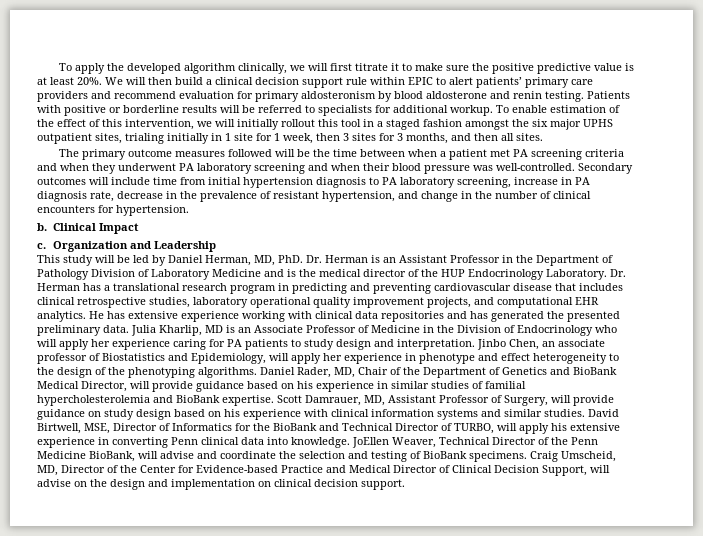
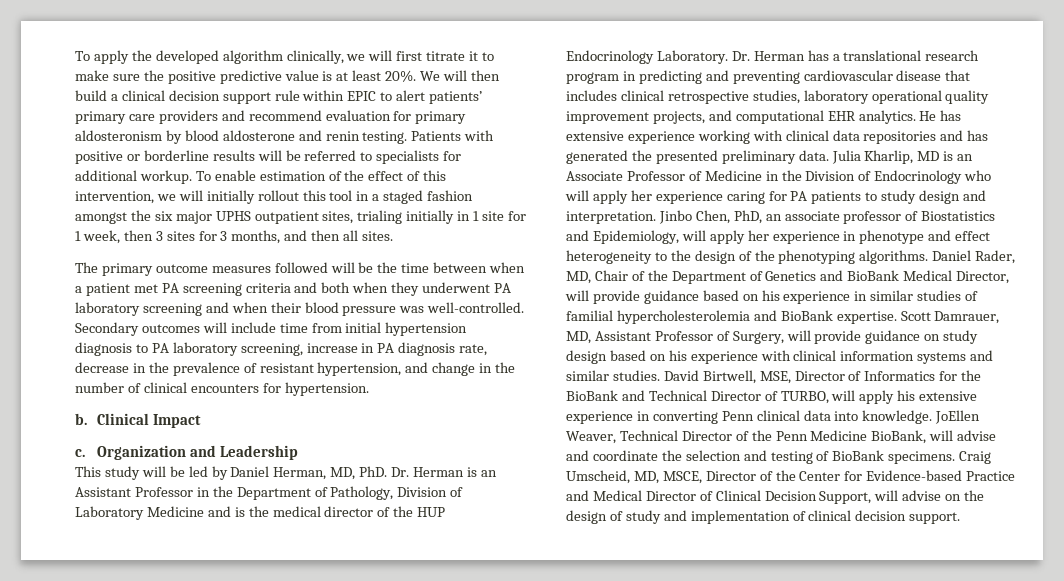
- The primary outcome measures followed will be the time between when a patient met PA screening criteria and when they underwent PA laboratory screening and when their blood pressure was well-controlled.
+ The primary outcome measures followed will be the time between when a patient met PA screening criteria and both when they underwent PA laboratory screening and when their blood pressure was well-controlled.
- This study will be led by Daniel Herman, MD, PhD. Dr. Herman is an Assistant Professor in the Department of Pathology Division of Laboratory Medicine and is the medical director of the HUP Endocrinology Laboratory.
+ This study will be led by Daniel Herman, MD, PhD. Dr. Herman is an Assistant Professor in the Department of Pathology, Division of Laboratory Medicine and is the medical director of the HUP Endocrinology Laboratory.
- Jinbo Chen, an associate professor of Biostatistics and Epidemiology, will apply her experience in phenotype and effect heterogeneity to the design of the phenotyping algorithms.
+ Jinbo Chen, PhD, an associate professor of Biostatistics and Epidemiology, will apply her experience in phenotype and effect heterogeneity to the design of the phenotyping algorithms.
- Craig Umscheid, MD, Director of the Center for Evidence-based Practice and Medical Director of Clinical Decision Support, will advise on the design and implementation on clinical decision support.
+ Craig Umscheid, MD, MSCE, Director of the Center for Evidence-based Practice and Medical Director of Clinical Decision Support, will advise on the design of study and implementation of clinical decision support.

